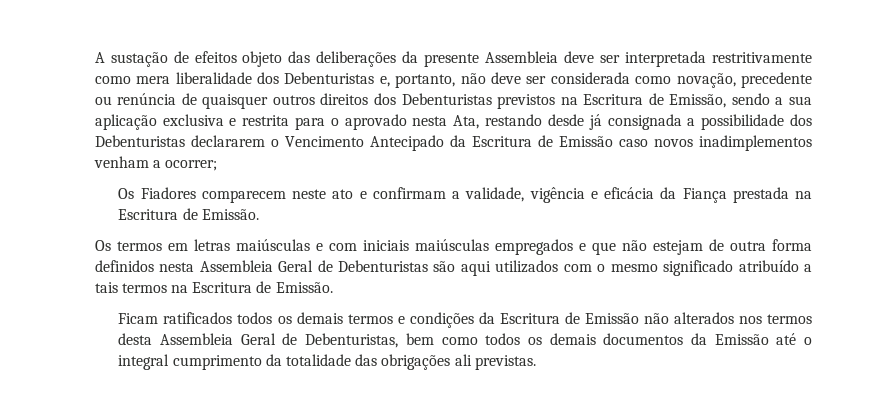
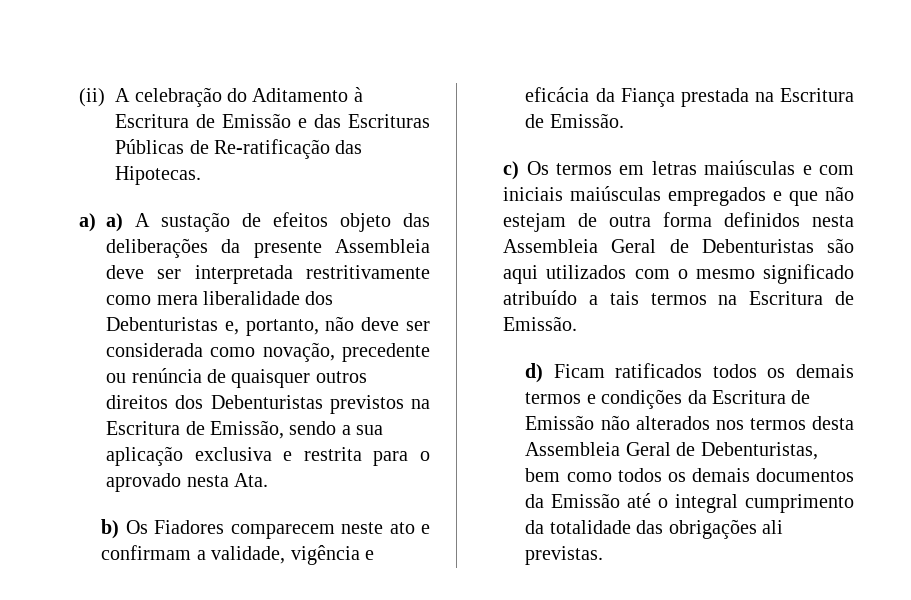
- A sustação de efeitos objeto das deliberações da presente Assembleia deve ser interpretada restritivamente como mera liberalidade dos Debenturistas e, portanto, não deve ser considerada como novação, precedente ou renúncia de quaisquer outros direitos dos Debenturistas previstos na Escritura de Emissão, sendo a sua aplicação exclusiva e restrita para o aprovado nesta Ata, restando desde já consignada a possibilidade dos Debenturistas declararem o Vencimento Antecipado da Escritura de Emissão caso novos inadimplementos venham a ocorrer;
- Os Fiadores comparecem neste ato e confirmam a validade, vigência e eficácia da Fiança prestada na Escritura de Emissão.
+ (ii) A celebração do Aditamento à Escritura de Emissão e das Escrituras Públicas de Re-ratificação das Hipotecas.
+ a) a) A sustação de efeitos objeto das deliberações da presente Assembleia deve ser interpretada restritivamente como mera liberalidade dos Debenturistas e, portanto, não deve ser considerada como novação, precedente ou renúncia de quaisquer outros direitos dos Debenturistas previstos na Escritura de Emissão, sendo a sua aplicação exclusiva e restrita para o aprovado nesta Ata.
+ b) Os Fiadores comparecem neste ato e confirmam a validade, vigência e eficácia da Fiança prestada na Escritura de Emissão.
- Os termos em letras maiúsculas e com iniciais maiúsculas empregados e que não estejam de outra forma definidos nesta Assembleia Geral de Debenturistas são aqui utilizados com o mesmo significado atribuído a tais termos na Escritura de Emissão.
+ c) Os termos em letras maiúsculas e com iniciais maiúsculas empregados e que não estejam de outra forma definidos nesta Assembleia Geral de Debenturistas são aqui utilizados com o mesmo significado atribuído a tais termos na Escritura de Emissão.
- Ficam ratificados todos os demais termos e condições da Escritura de Emissão não alterados nos termos desta Assembleia Geral de Debenturistas, bem como todos os demais documentos da Emissão até o integral cumprimento da totalidade das obrigações ali previstas.
+ d) Ficam ratificados todos os demais termos e condições da Escritura de Emissão não alterados nos termos desta Assembleia Geral de Debenturistas, bem como todos os demais documentos da Emissão até o integral cumprimento da totalidade das obrigações ali previstas.

